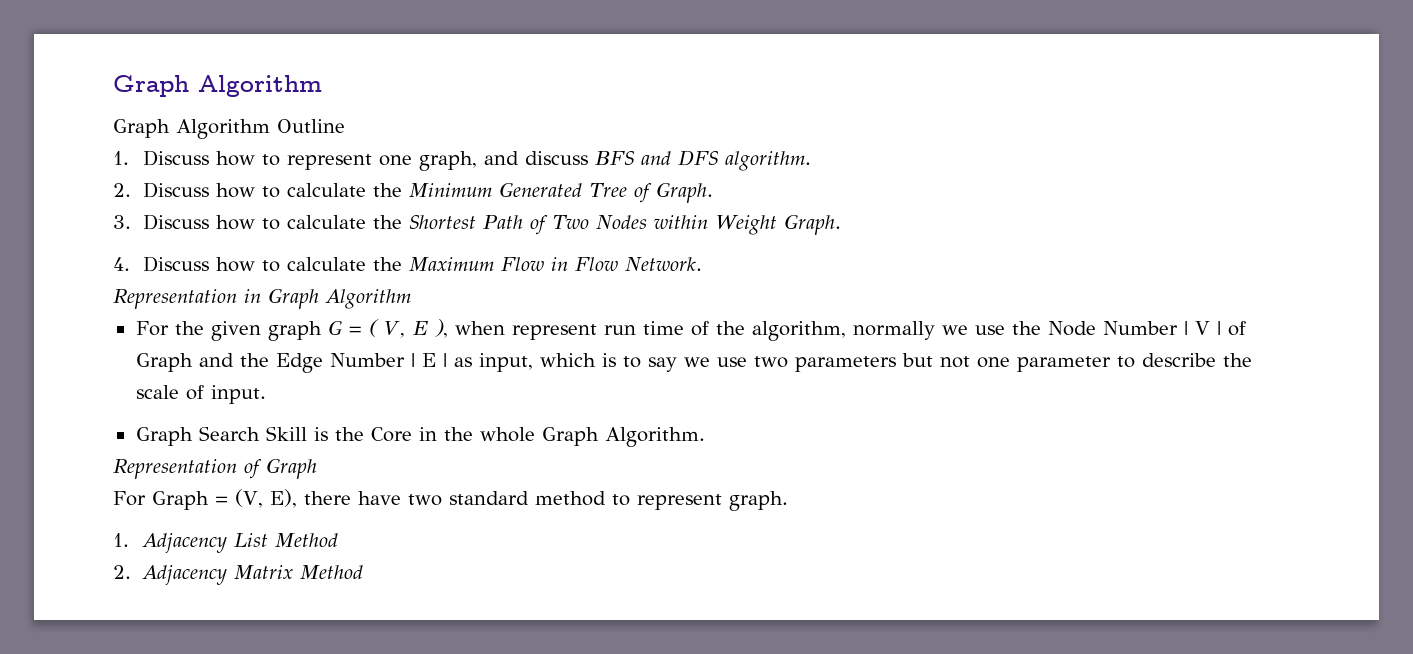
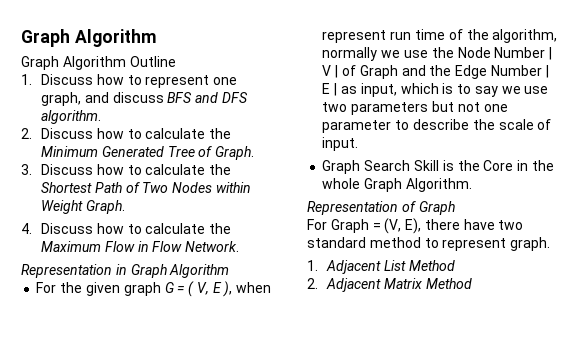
- 1. Adjacency List Method
+ 1. Adjacent List Method
- 2. Adjacency Matrix Method
+ 2. Adjacent Matrix Method

